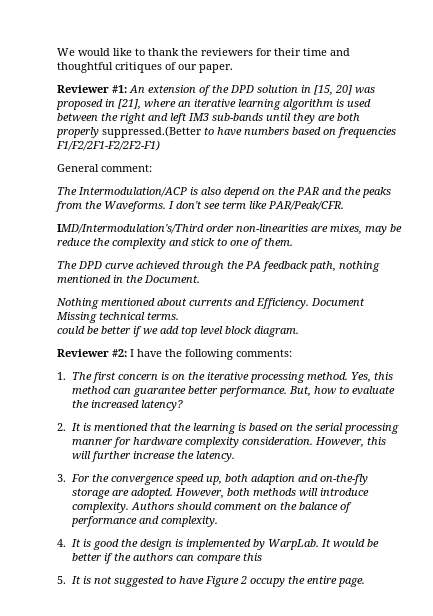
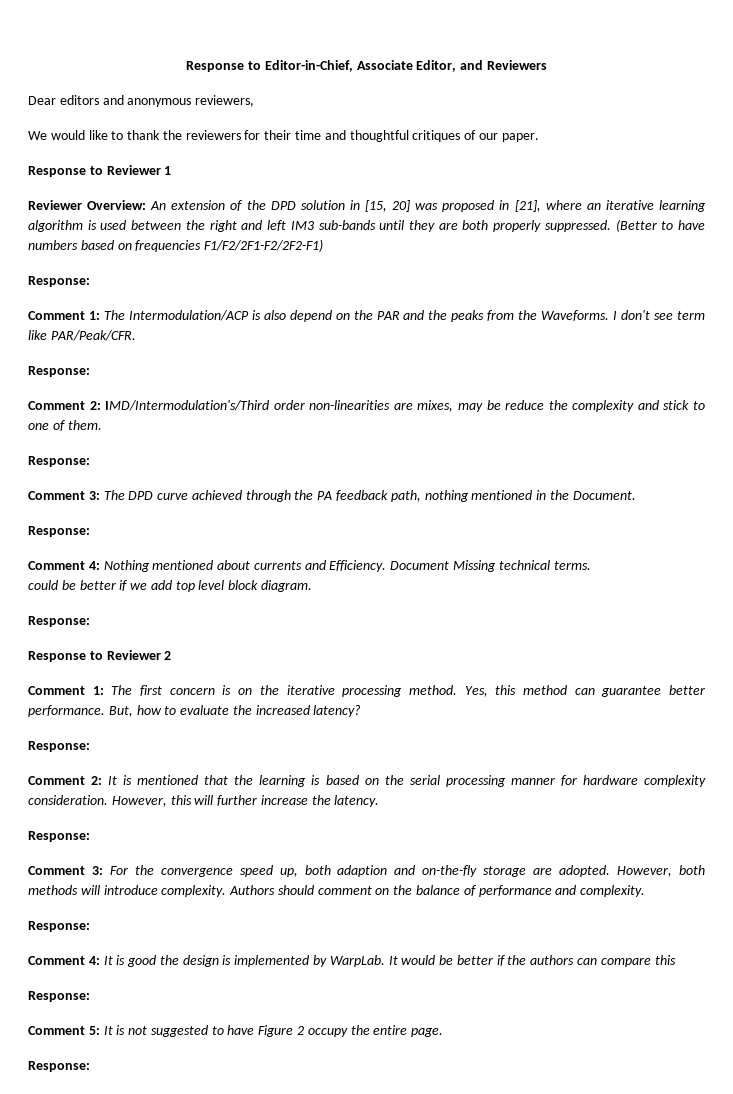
+ Response to Editor-in-Chief, Associate Editor, and Reviewers
+ Dear editors and anonymous reviewers,
- Reviewer #1: An extension of the DPD solution in [15, 20] was proposed in [21], where an iterative learning algorithm is used between the right and left IM3 sub-bands until they are both properly suppressed.(Better to have numbers based on frequencies F1/F2/2F1-F2/2F2-F1)
- General comment:
- The Intermodulation/ACP is also depend on the PAR and the peaks from the Waveforms.
+ Response to Reviewer 1
+ Reviewer Overview: An extension of the DPD solution in [15, 20] was proposed in [21], where an iterative learning algorithm is used between the right and left IM3 sub-bands until they are both properly suppressed. (Better to have numbers based on frequencies F1/F2/2F1-F2/2F2-F1)
+ Response:
+ Comment 1: The Intermodulation/ACP is also depend on the PAR and the peaks from the Waveforms.
  I don't see term like PAR/Peak/CFR.
- IMD/Intermodulation's/Third order non-linearities are mixes, may be reduce the complexity and stick to one of them.
- The DPD curve achieved through the PA feedback path, nothing mentioned in the Document.
- Nothing mentioned about currents and Efficiency.
+ Response:
+ Comment 2: IMD/Intermodulation's/Third order non-linearities are mixes, may be reduce the complexity and stick to one of them.
+ Response:
+ Comment 3: The DPD curve achieved through the PA feedback path, nothing mentioned in the Document.
+ Response:
+ Comment 4: Nothing mentioned about currents and Efficiency.
  could be better if we add top level block diagram.
- Reviewer #2: I have the following comments:
- 1. The first concern is on the iterative processing method.
+ Response:
+ Response to Reviewer 2
+ Comment 1: The first concern is on the iterative processing method.
  But, how to evaluate the increased latency?
- 2. It is mentioned that the learning is based on the serial processing manner for hardware complexity consideration.
+ Response:
+ Comment 2: It is mentioned that the learning is based on the serial processing manner for hardware complexity consideration.
  However, this will further increase the latency.
- 3. For the convergence speed up, both adaption and on-the-fly storage are adopted.
+ Response:
+ Comment 3: For the convergence speed up, both adaption and on-the-fly storage are adopted.
  Authors should comment on the balance of performance and complexity.
- 4. It is good the design is implemented by WarpLab.
+ Response:
+ Comment 4: It is good the design is implemented by WarpLab.
  It would be better if the authors can compare this
- 5. It is not suggested to have Figure 2 occupy the entire page.
+ Response:
+ Comment 5: It is not suggested to have Figure 2 occupy the entire page.
+ Response:

